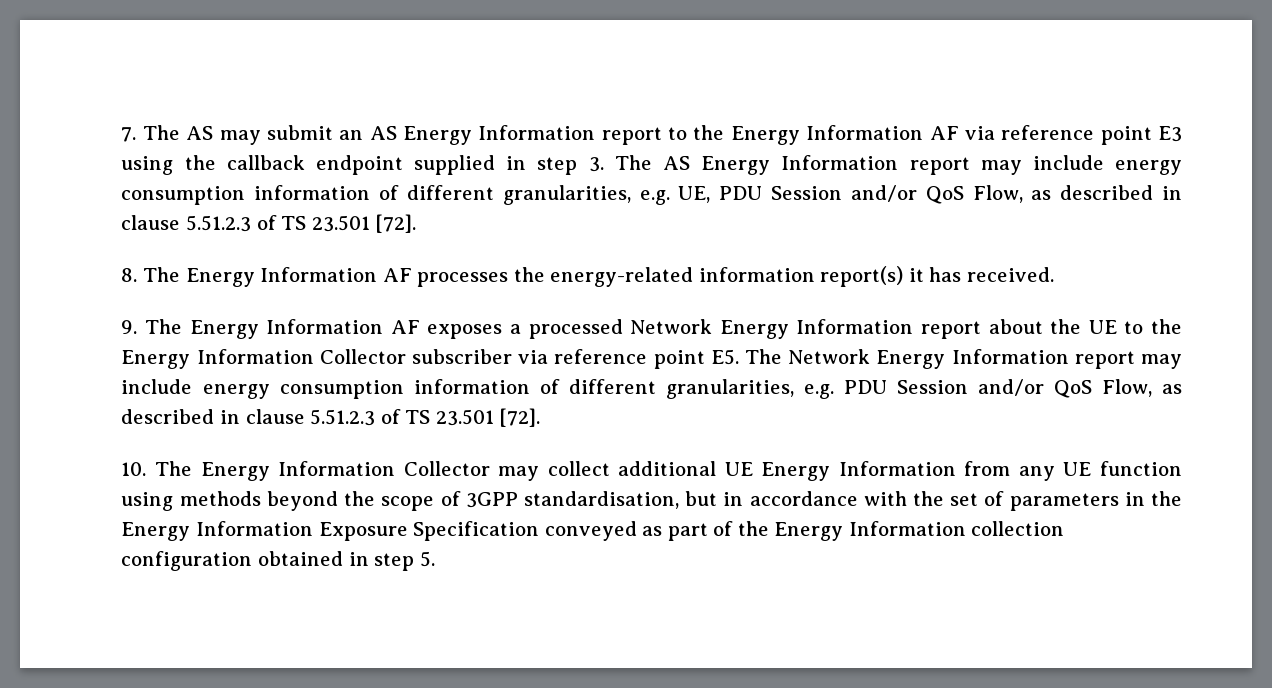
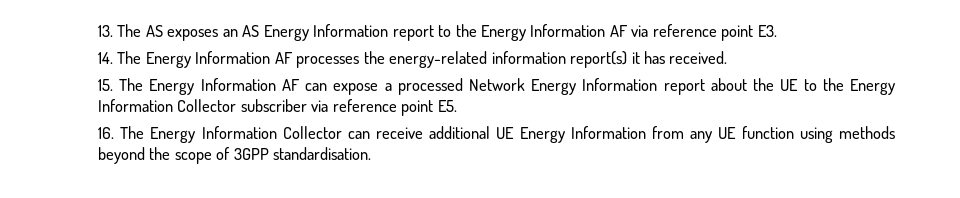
- 7. The AS may submit an AS Energy Information report to the Energy Information AF via reference point E3 using the callback endpoint supplied in step 3. The AS Energy Information report may include energy consumption information of different granularities, e.g. UE, PDU Session and/or QoS Flow, as described in clause 5.51.2.3 of TS 23.501 [72].
- 8. The Energy Information AF processes the energy-related information report(s) it has received.
+ 13. The AS exposes an AS Energy Information report to the Energy Information AF via reference point E3.
+ 14. The Energy Information AF processes the energy-related information report(s) it has received.
- 9. The Energy Information AF exposes a processed Network Energy Information report about the UE to the Energy Information Collector subscriber via reference point E5. The Network Energy Information report may include energy consumption information of different granularities, e.g. PDU Session and/or QoS Flow, as described in clause 5.51.2.3 of TS 23.501 [72].
- 10. The Energy Information Collector may collect additional UE Energy Information from any UE function using methods beyond the scope of 3GPP standardisation, but in accordance with the set of parameters in the Energy Information Exposure Specification conveyed as part of the Energy Information collection configuration obtained in step 5.
+ 15. The Energy Information AF can expose a processed Network Energy Information report about the UE to the Energy Information Collector subscriber via reference point E5.
+ 16. The Energy Information Collector can receive additional UE Energy Information from any UE function using methods beyond the scope of 3GPP standardisation.

